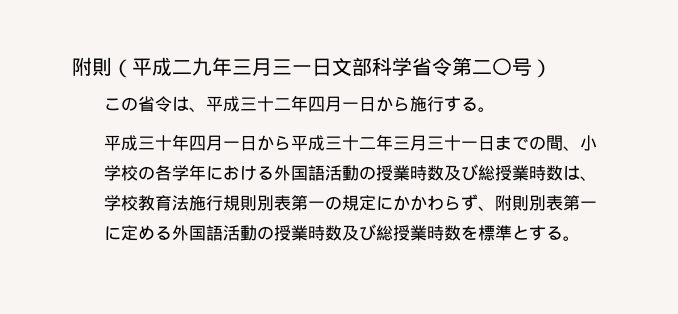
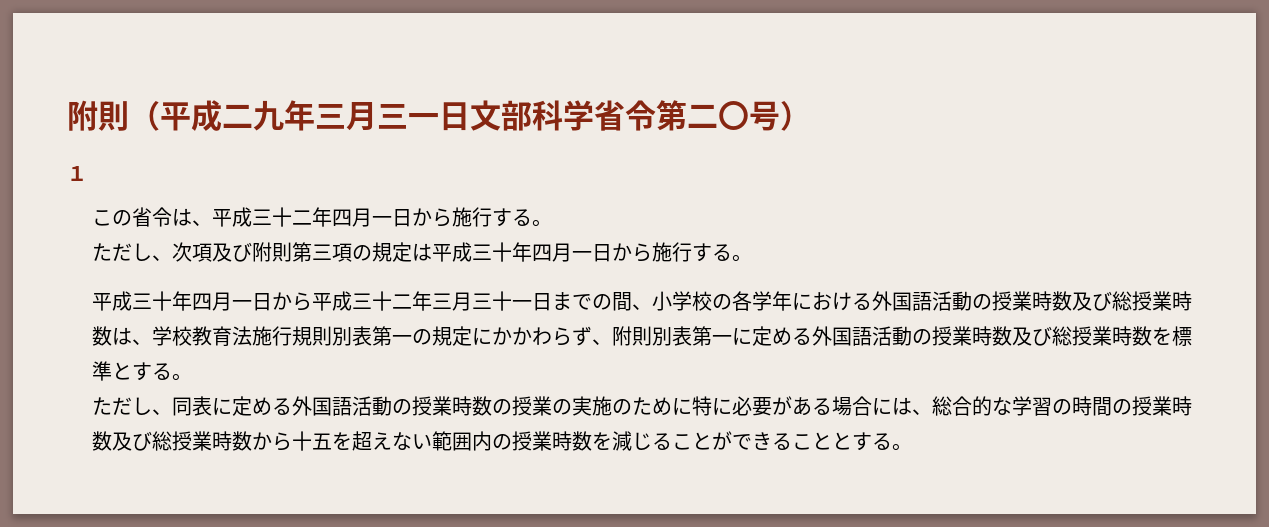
+ １
+ ただし、次項及び附則第三項の規定は平成三十年四月一日から施行する。
+ ただし、同表に定める外国語活動の授業時数の授業の実施のために特に必要がある場合には、総合的な学習の時間の授業時数及び総授業時数から十五を超えない範囲内の授業時数を減じることができることとする。

